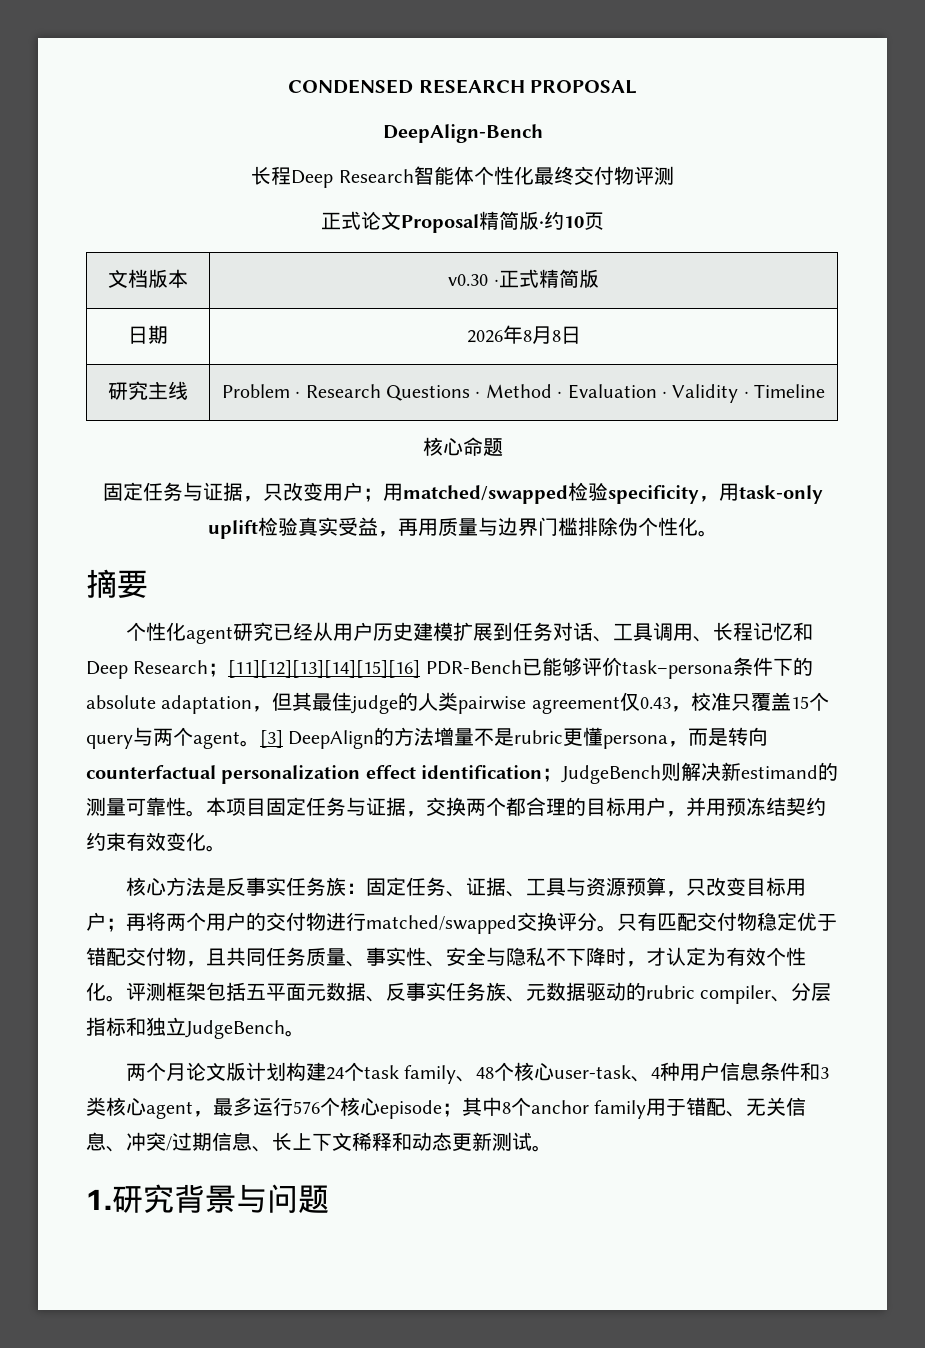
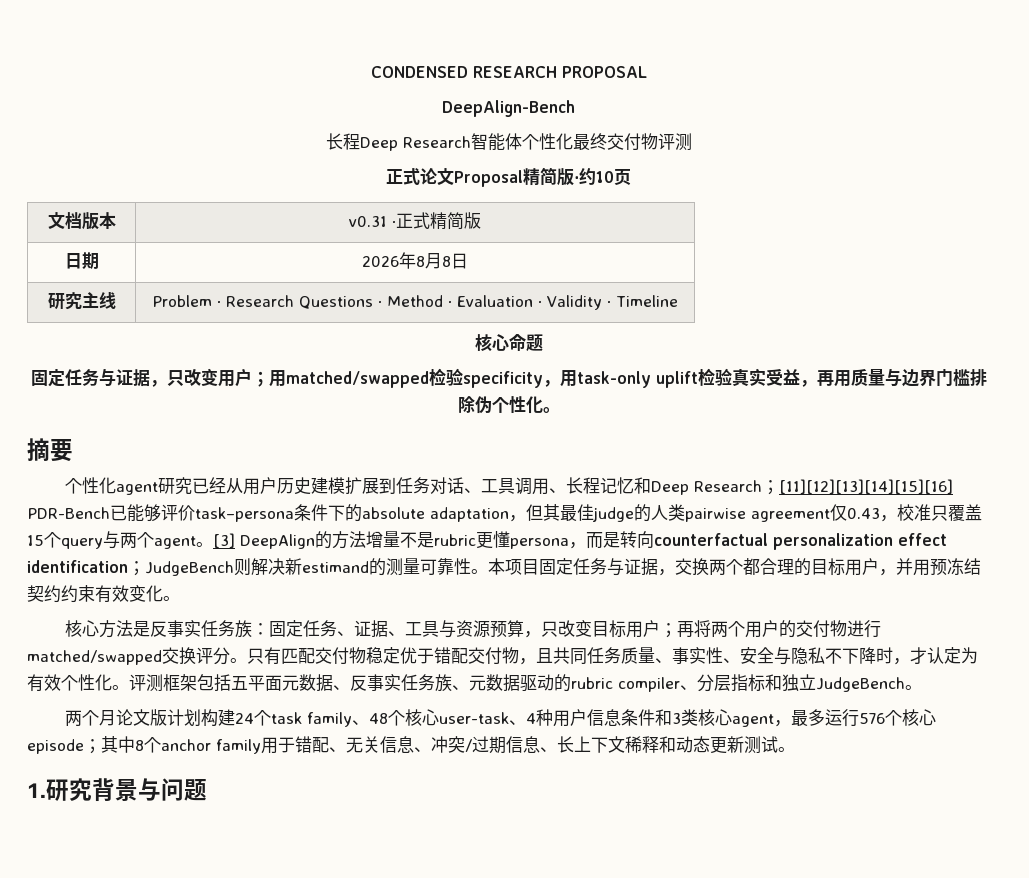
- 文档版本 | v0.30 ·正式精简版
+ 文档版本 | v0.31 ·正式精简版

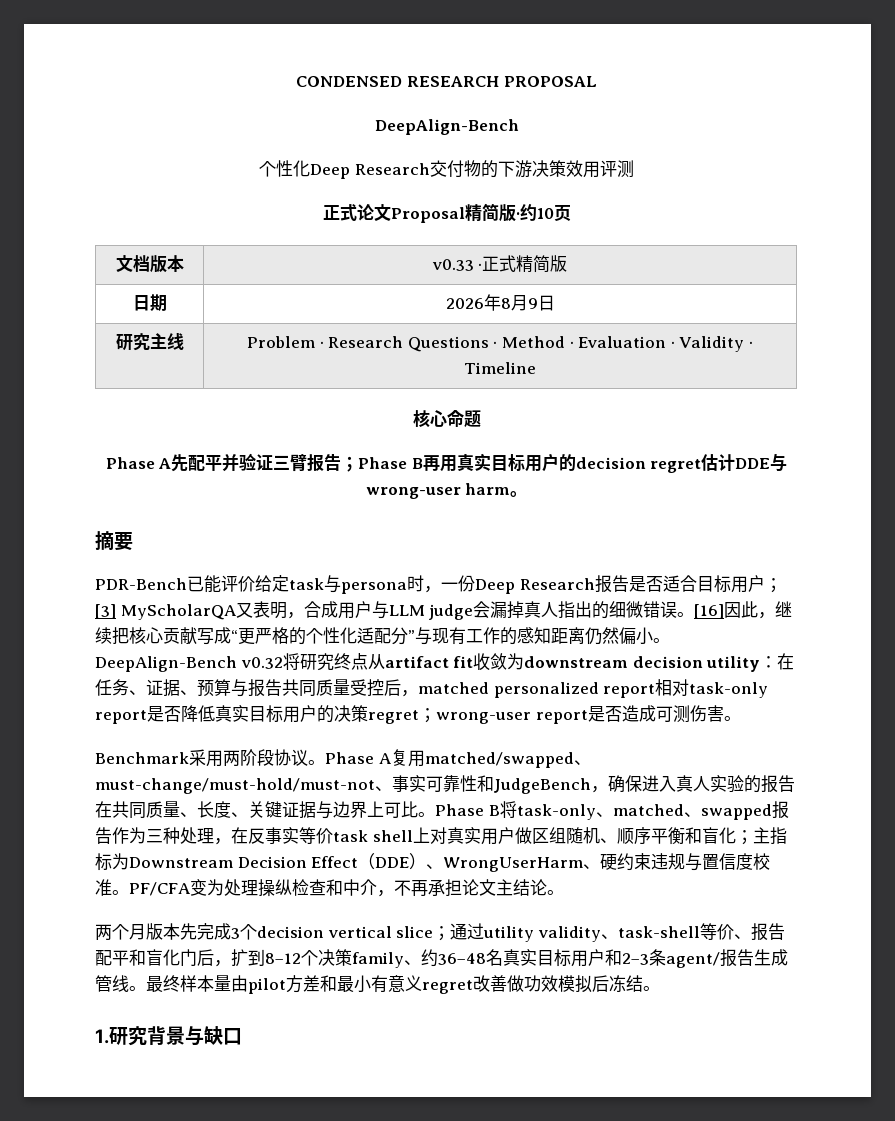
- 长程Deep Research智能体个性化最终交付物评测
+ 个性化Deep Research交付物的下游决策效用评测
- 文档版本 | v0.31 ·正式精简版
+ 文档版本 | v0.33 ·正式精简版
- 日期 | 2026年8月8日
+ 日期 | 2026年8月9日
- 固定任务与证据，只改变用户；用matched/swapped检验specificity，用task-only uplift检验真实受益，再用质量与边界门槛排除伪个性化。
+ Phase A先配平并验证三臂报告；Phase B再用真实目标用户的decision regret估计DDE与wrong-user harm。
  摘要
- 个性化agent研究已经从用户历史建模扩展到任务对话、工具调用、长程记忆和Deep Research；[11][12][13][14][15][16] PDR-Bench已能够评价task–persona条件下的absolute adaptation，但其最佳judge的人类pairwise agreement仅0.43，校准只覆盖15个query与两个agent。[3] DeepAlign的方法增量不是rubric更懂persona，而是转向counterfactual personalization effect identification；JudgeBench则解决新estimand的测量可靠性。本项目固定任务与证据，交换两个都合理的目标用户，并用预冻结契约约束有效变化。
- 核心方法是反事实任务族：固定任务、证据、工具与资源预算，只改变目标用户；再将两个用户的交付物进行matched/swapped交换评分。只有匹配交付物稳定优于错配交付物，且共同任务质量、事实性、安全与隐私不下降时，才认定为有效个性化。评测框架包括五平面元数据、反事实任务族、元数据驱动的rubric compiler、分层指标和独立JudgeBench。
- 两个月论文版计划构建24个task family、48个核心user-task、4种用户信息条件和3类核心agent，最多运行576个核心episode；其中8个anchor family用于错配、无关信息、冲突/过期信息、长上下文稀释和动态更新测试。
+ PDR-Bench已能评价给定task与persona时，一份Deep Research报告是否适合目标用户；[3] MyScholarQA又表明，合成用户与LLM judge会漏掉真人指出的细微错误。[16]因此，继续把核心贡献写成“更严格的个性化适配分”与现有工作的感知距离仍然偏小。DeepAlign-Bench v0.32将研究终点从artifact fit收敛为downstream decision utility：在任务、证据、预算与报告共同质量受控后，matched personalized report相对task-only report是否降低真实目标用户的决策regret；wrong-user report是否造成可测伤害。
+ Benchmark采用两阶段协议。Phase A复用matched/swapped、must-change/must-hold/must-not、事实可靠性和JudgeBench，确保进入真人实验的报告在共同质量、长度、关键证据与边界上可比。Phase B将task-only、matched、swapped报告作为三种处理，在反事实等价task shell上对真实用户做区组随机、顺序平衡和盲化；主指标为Downstream Decision Effect（DDE）、WrongUserHarm、硬约束违规与置信度校准。PF/CFA变为处理操纵检查和中介，不再承担论文主结论。
+ 两个月版本先完成3个decision vertical slice；通过utility validity、task-shell等价、报告配平和盲化门后，扩到8–12个决策family、约36–48名真实目标用户和2–3条agent/报告生成管线。最终样本量由pilot方差和最小有意义regret改善做功效模拟后冻结。
- 1.研究背景与问题
+ 1.研究背景与缺口

